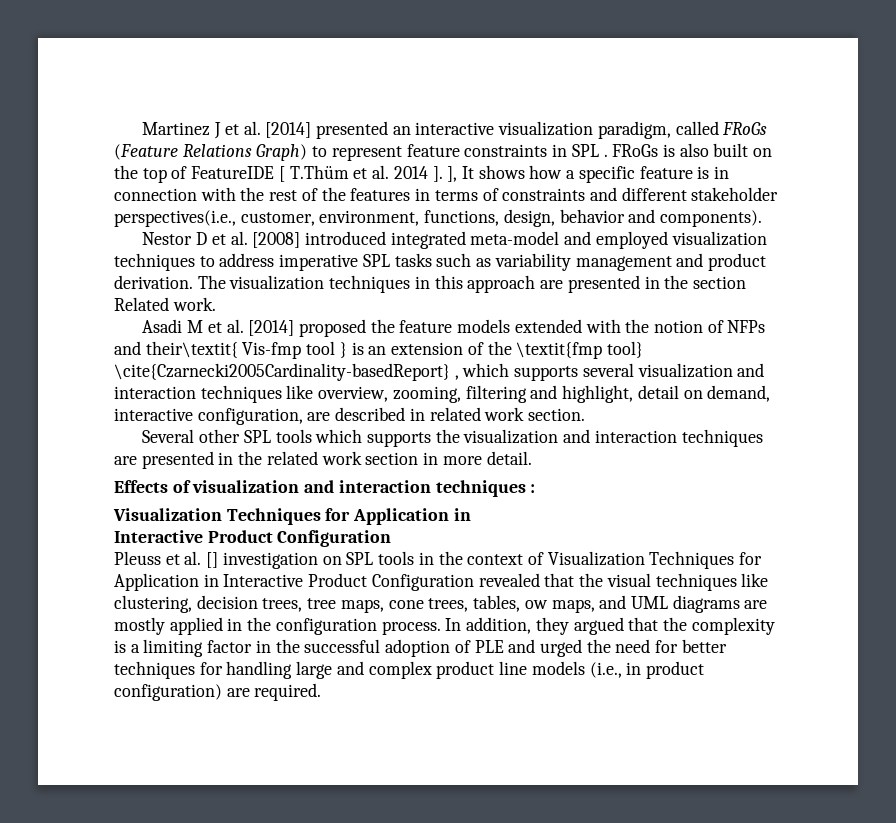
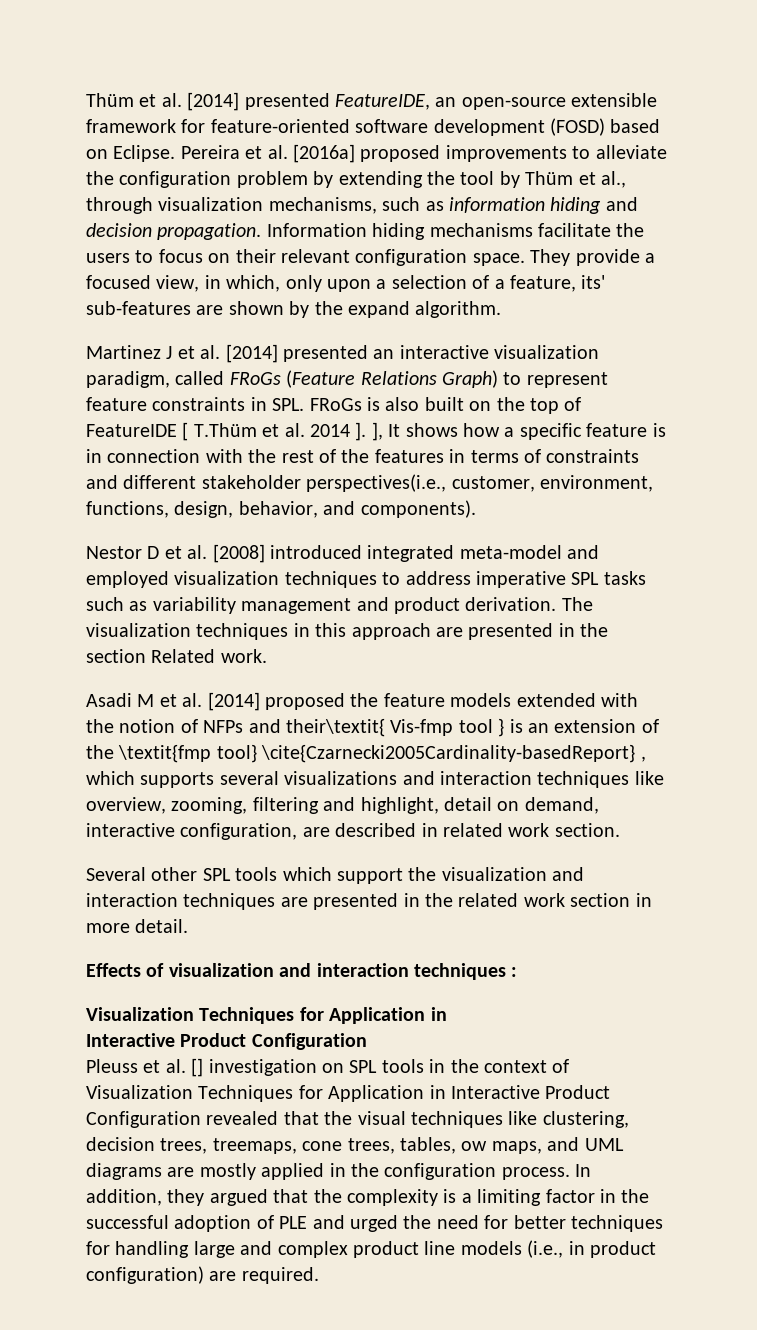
+ Thüm et al. [2014] presented FeatureIDE, an open-source extensible framework for feature-oriented software development (FOSD) based on Eclipse. Pereira et al. [2016a] proposed improvements to alleviate the configuration problem by extending the tool by Thüm et al., through visualization mechanisms, such as information hiding and decision propagation. Information hiding mechanisms facilitate the users to focus on their relevant configuration space. They provide a focused view, in which, only upon a selection of a feature, its' sub-features are shown by the expand algorithm.
- Martinez J et al. [2014] presented an interactive visualization paradigm, called FRoGs (Feature Relations Graph) to represent feature constraints in SPL . FRoGs is also built on the top of FeatureIDE [ T.Thüm et al. 2014 ]. ], It shows how a specific feature is in connection with the rest of the features in terms of constraints and different stakeholder perspectives(i.e., customer, environment, functions, design, behavior and components).
+ Martinez J et al. [2014] presented an interactive visualization paradigm, called FRoGs (Feature Relations Graph) to represent feature constraints in SPL. FRoGs is also built on the top of FeatureIDE [ T.Thüm et al. 2014 ]. ], It shows how a specific feature is in connection with the rest of the features in terms of constraints and different stakeholder perspectives(i.e., customer, environment, functions, design, behavior, and components).
- Asadi M et al. [2014] proposed the feature models extended with the notion of NFPs and their\textit{ Vis-fmp tool } is an extension of the \textit{fmp tool} \cite{Czarnecki2005Cardinality-basedReport} , which supports several visualization and interaction techniques like overview, zooming, filtering and highlight, detail on demand, interactive configuration, are described in related work section.
+ Asadi M et al. [2014] proposed the feature models extended with the notion of NFPs and their\textit{ Vis-fmp tool } is an extension of the \textit{fmp tool} \cite{Czarnecki2005Cardinality-basedReport} , which supports several visualizations and interaction techniques like overview, zooming, filtering and highlight, detail on demand, interactive configuration, are described in related work section.
- Several other SPL tools which supports the visualization and interaction techniques are presented in the related work section in more detail.
+ Several other SPL tools which support the visualization and interaction techniques are presented in the related work section in more detail.
- Pleuss et al. [] investigation on SPL tools in the context of Visualization Techniques for Application in Interactive Product Configuration revealed that the visual techniques like clustering, decision trees, tree maps, cone trees, tables, ow maps, and UML diagrams are mostly applied in the configuration process.
+ Pleuss et al. [] investigation on SPL tools in the context of Visualization Techniques for Application in Interactive Product Configuration revealed that the visual techniques like clustering, decision trees, treemaps, cone trees, tables, ow maps, and UML diagrams are mostly applied in the configuration process.

